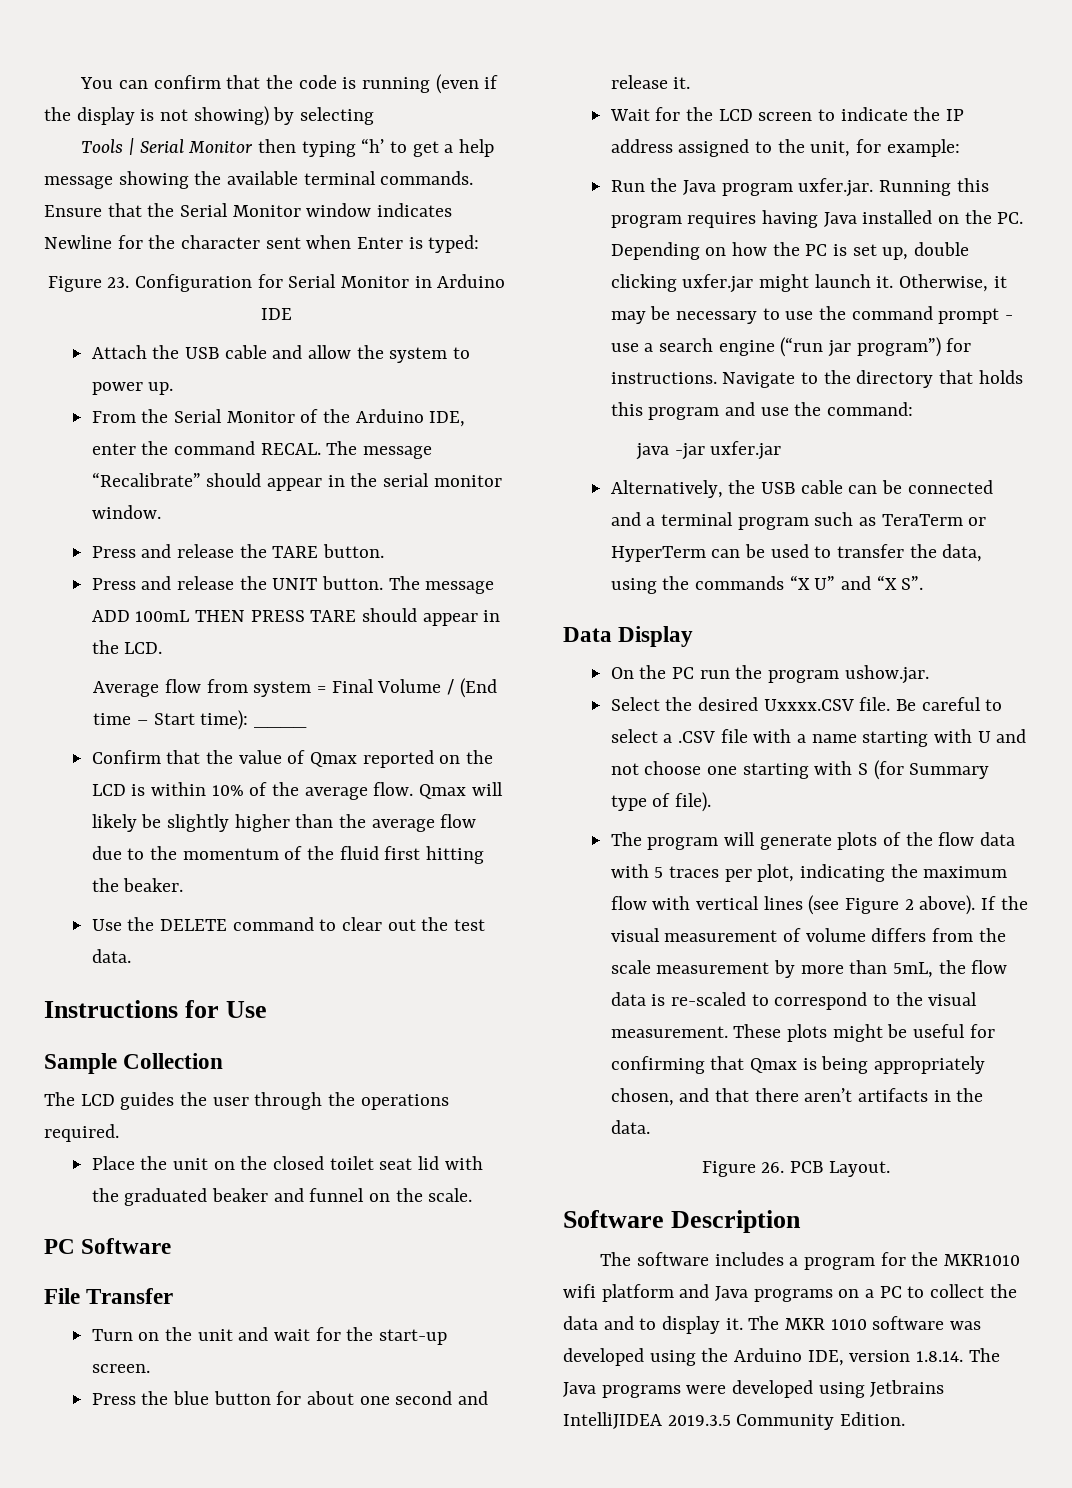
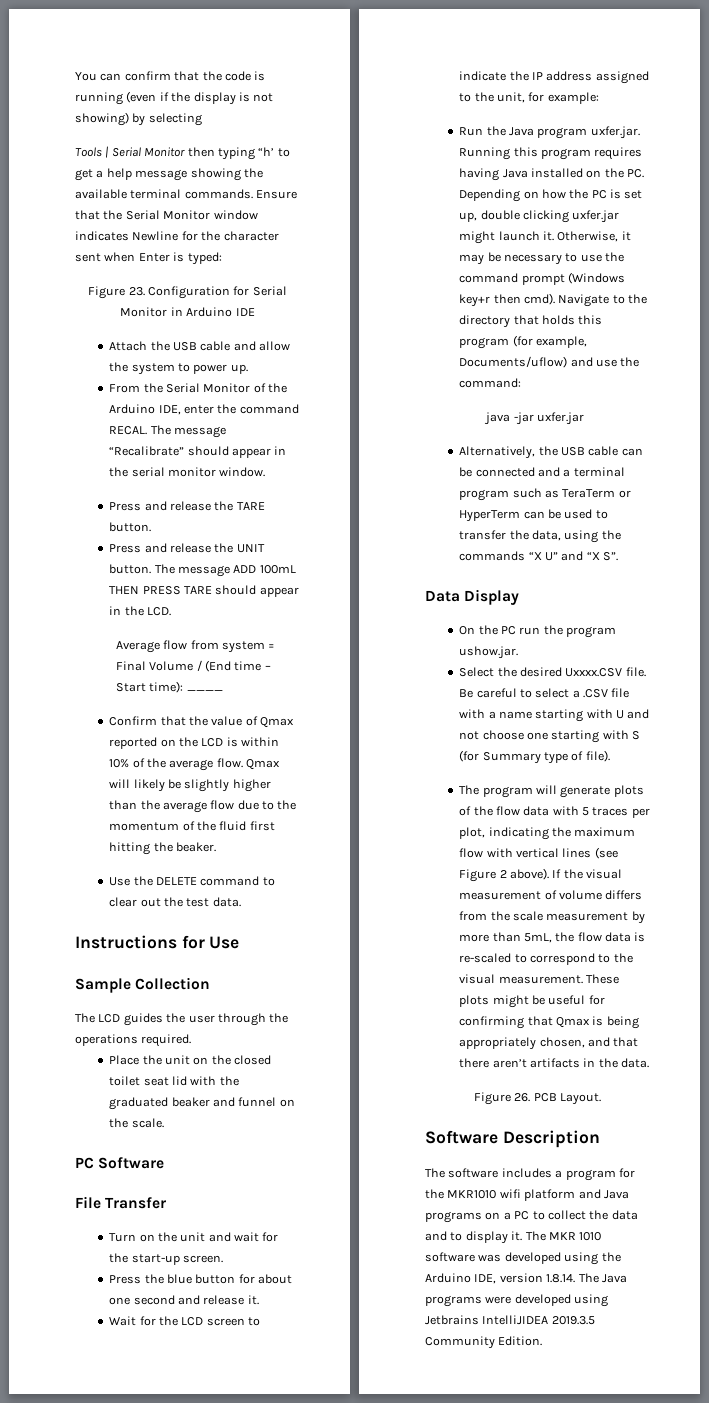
- Otherwise, it may be necessary to use the command prompt - use a search engine (“run jar program”) for instructions.
+ Otherwise, it may be necessary to use the command prompt (Windows key+r then cmd).
- Navigate to the directory that holds this program and use the command:
+ Navigate to the directory that holds this program (for example, Documents/uflow) and use the command:

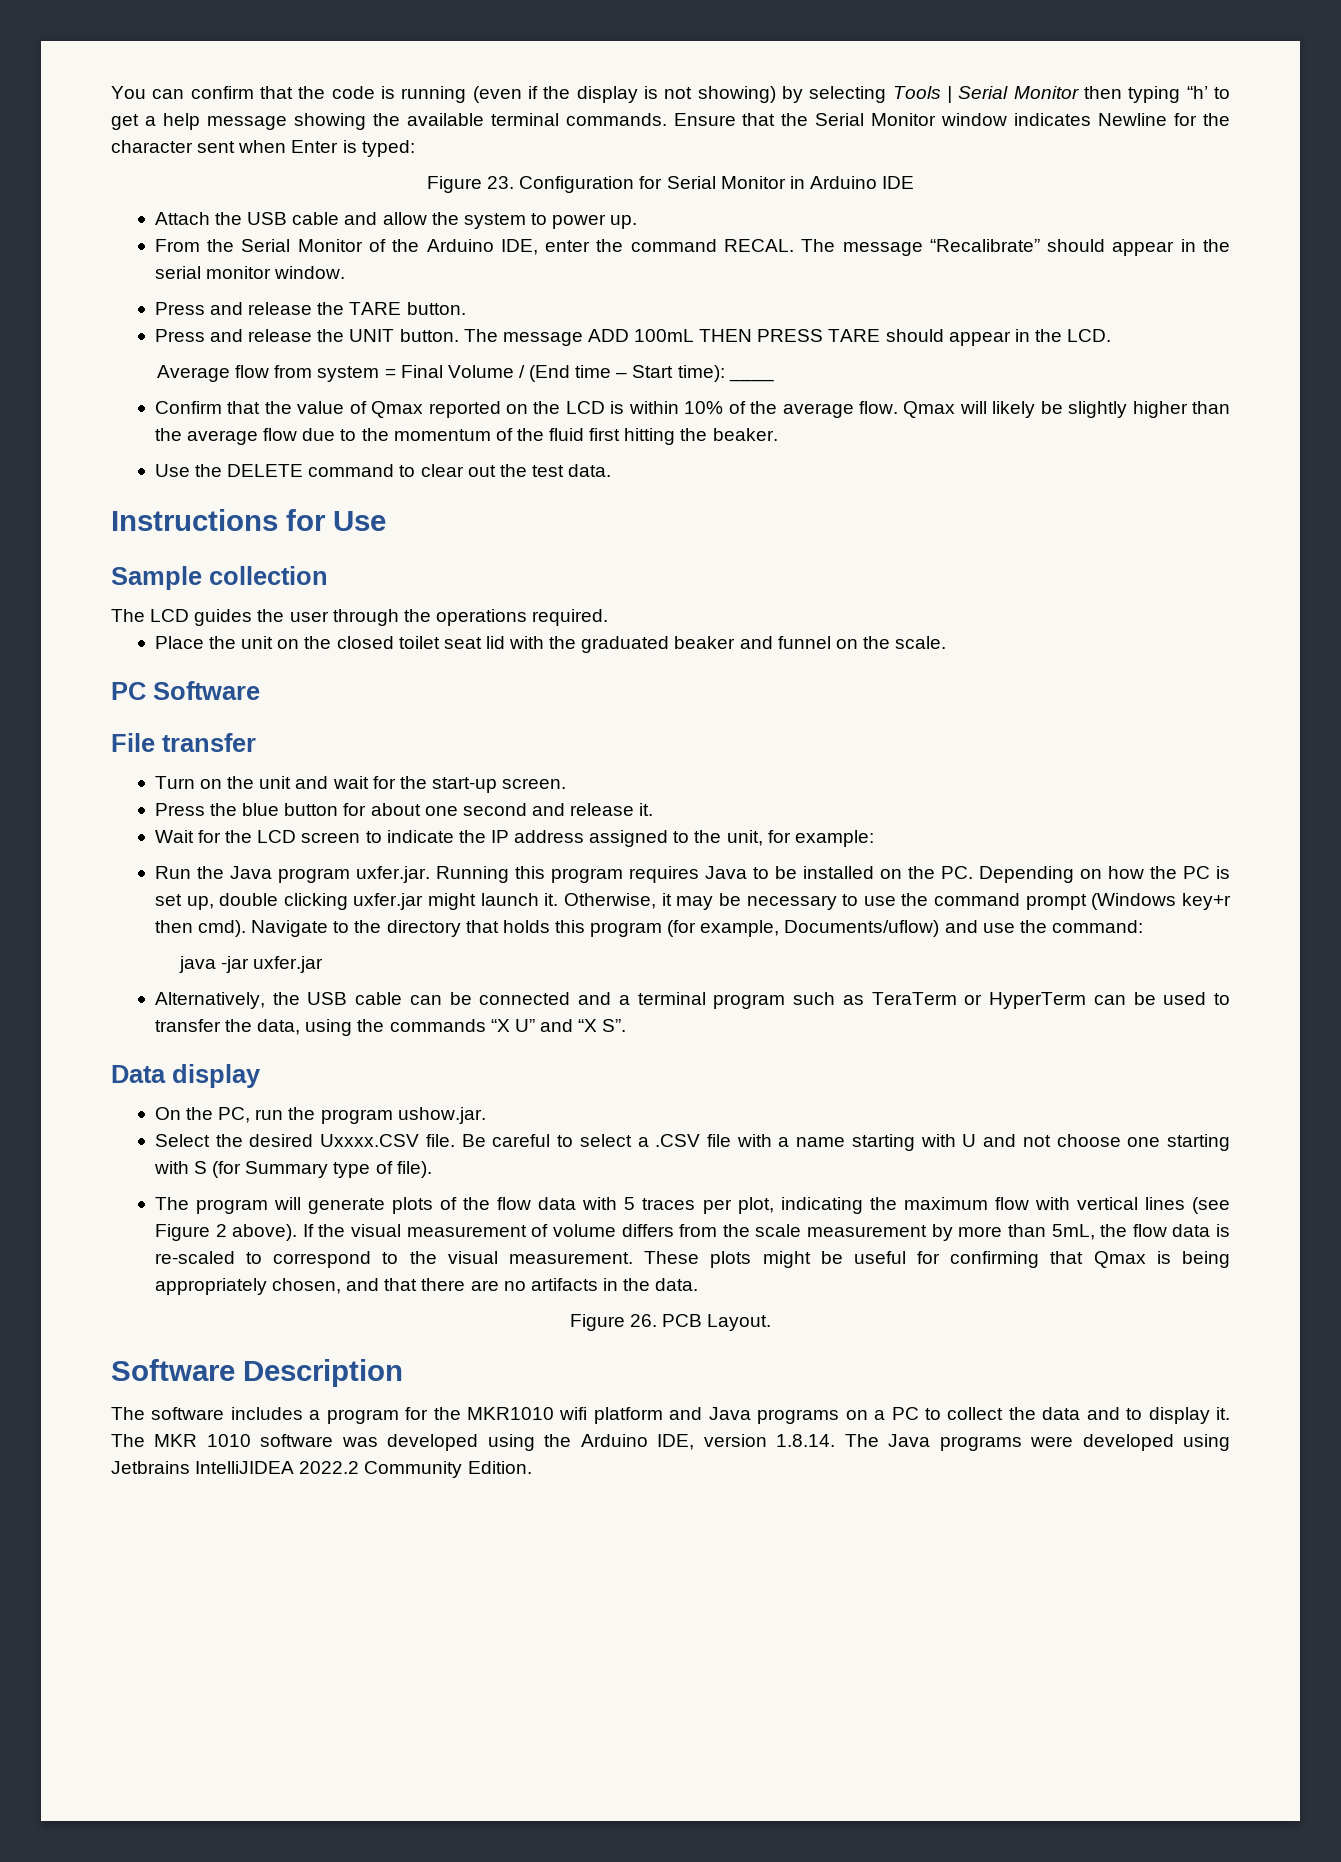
- You can confirm that the code is running (even if the display is not showing) by selecting
- Tools | Serial Monitor then typing “h’ to get a help message showing the available terminal commands.
+ You can confirm that the code is running (even if the display is not showing) by selecting Tools | Serial Monitor then typing “h’ to get a help message showing the available terminal commands.
- Sample Collection
+ Sample collection
- File Transfer
+ File transfer
- Run the Java program uxfer.jar. Running this program requires having Java installed on the PC. Depending on how the PC is set up, double clicking uxfer.jar might launch it.
+ Run the Java program uxfer.jar. Running this program requires Java to be installed on the PC. Depending on how the PC is set up, double clicking uxfer.jar might launch it.
- Data Display
+ Data display
- On the PC run the program ushow.jar.
+ On the PC, run the program ushow.jar.
- These plots might be useful for confirming that Qmax is being appropriately chosen, and that there aren’t artifacts in the data.
+ These plots might be useful for confirming that Qmax is being appropriately chosen, and that there are no artifacts in the data.
- The MKR 1010 software was developed using the Arduino IDE, version 1.8.14. The Java programs were developed using Jetbrains IntelliJIDEA 2019.3.5 Community Edition.
+ The MKR 1010 software was developed using the Arduino IDE, version 1.8.14. The Java programs were developed using Jetbrains IntelliJIDEA 2022.2 Community Edition.

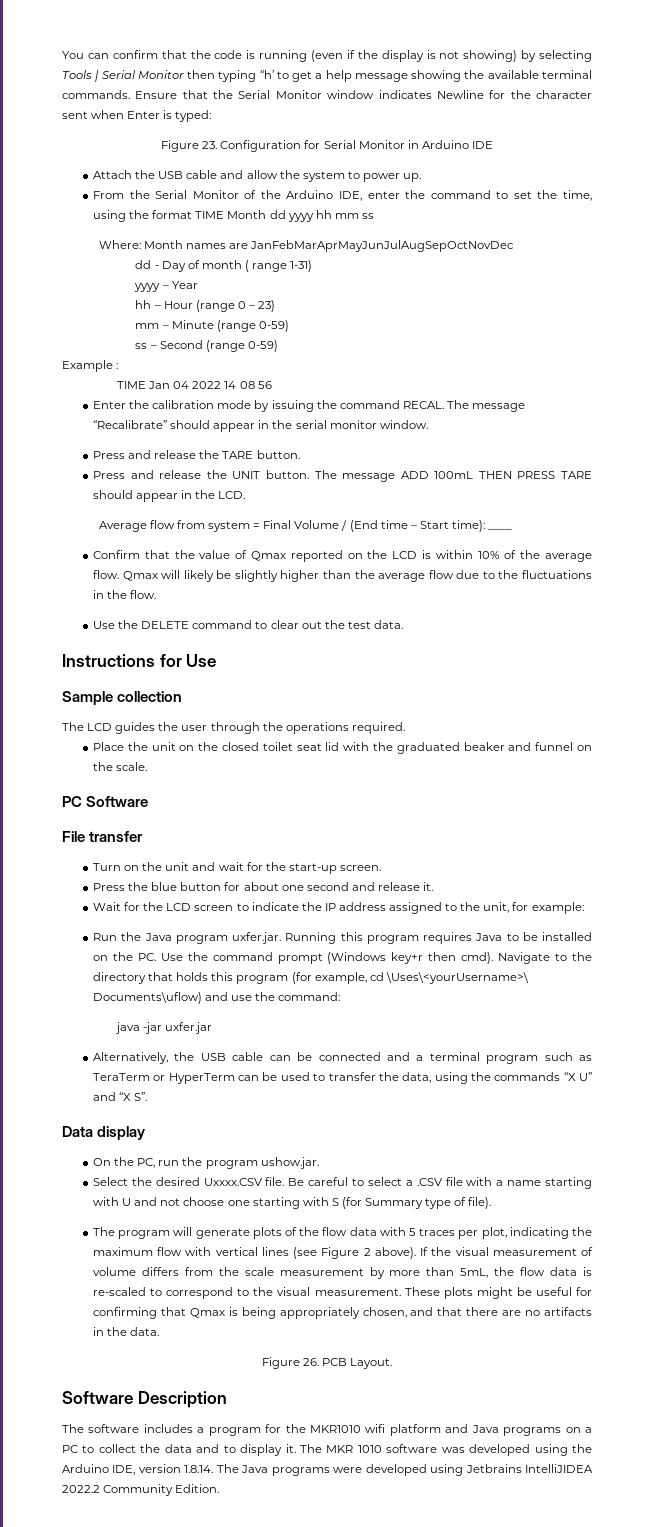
- From the Serial Monitor of the Arduino IDE, enter the command RECAL.
+ From the Serial Monitor of the Arduino IDE, enter the command to set the time, using the format TIME Month dd yyyy hh mm ss
+ Where: Month names are JanFebMarAprMayJunJulAugSepOctNovDec
+ dd - Day of month ( range 1-31)
+ yyyy – Year
+ hh – Hour (range 0 – 23)
+ mm – Minute (range 0-59)
+ ss – Second (range 0-59)
+ Example :
+ TIME Jan 04 2022 14 08 56
+ Enter the calibration mode by issuing the command RECAL.
- Qmax will likely be slightly higher than the average flow due to the momentum of the fluid first hitting the beaker.
+ Qmax will likely be slightly higher than the average flow due to the fluctuations in the flow.
- Run the Java program uxfer.jar. Running this program requires Java to be installed on the PC. Depending on how the PC is set up, double clicking uxfer.jar might launch it. Otherwise, it may be necessary to use the command prompt (Windows key+r then cmd).
+ Run the Java program uxfer.jar. Running this program requires Java to be installed on the PC. Use the command prompt (Windows key+r then cmd).
- Navigate to the directory that holds this program (for example, Documents/uflow) and use the command:
+ Navigate to the directory that holds this program (for example, cd \Uses\<yourUsername>\ Documents\uflow) and use the command:

